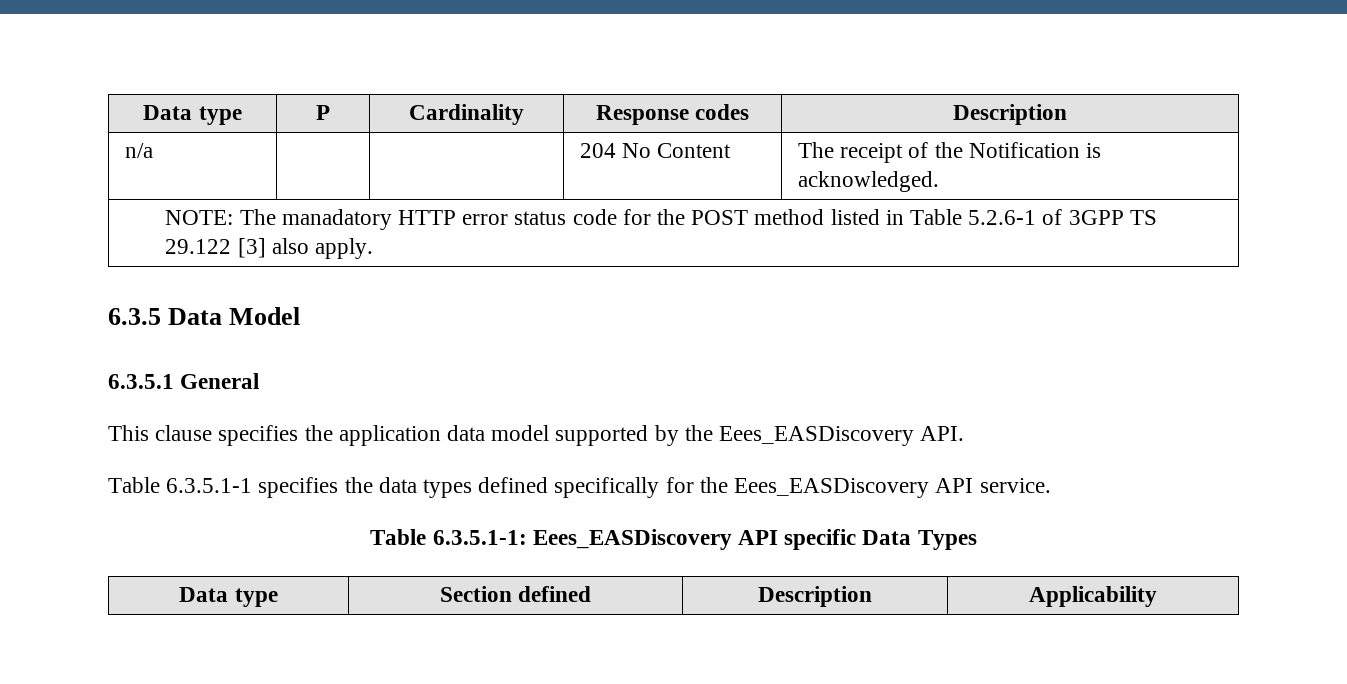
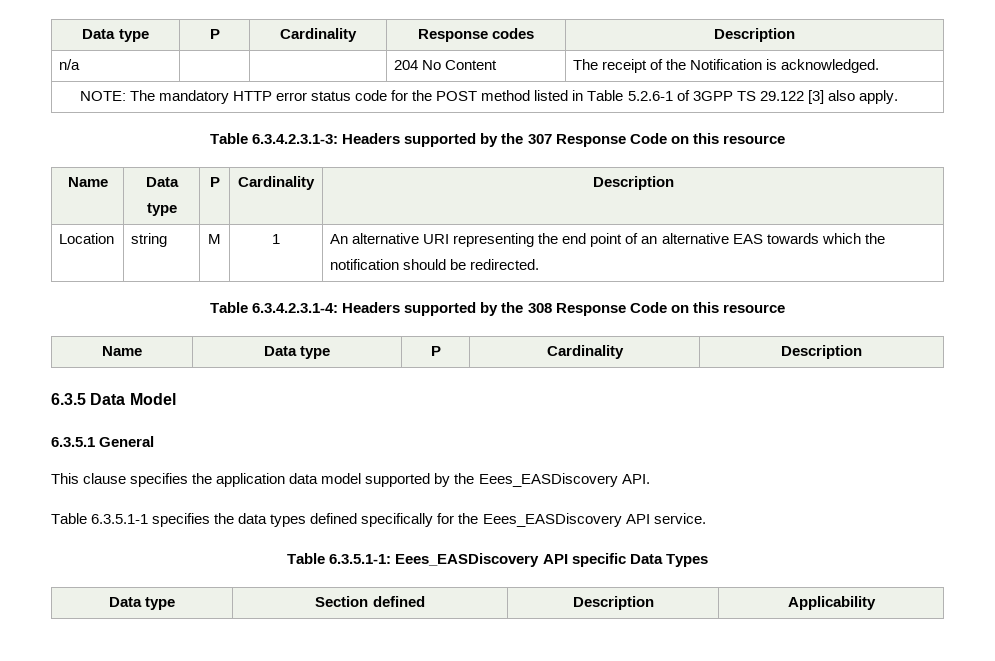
- NOTE: The manadatory HTTP error status code for the POST method listed in Table 5.2.6-1 of 3GPP TS 29.122 [3] also apply.
+ NOTE: The mandatory HTTP error status code for the POST method listed in Table 5.2.6-1 of 3GPP TS 29.122 [3] also apply.
+ Table 6.3.4.2.3.1-3: Headers supported by the 307 Response Code on this resource
+ Name | Data type | P | Cardinality | Description
+ Location | string | M | 1 | An alternative URI representing the end point of an alternative EAS towards which the notification should be redirected.
+ Table 6.3.4.2.3.1-4: Headers supported by the 308 Response Code on this resource
+ Name | Data type | P | Cardinality | Description

